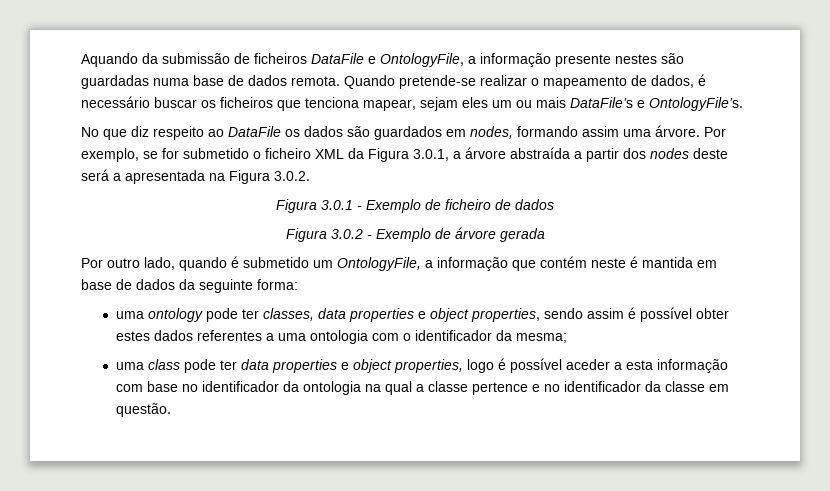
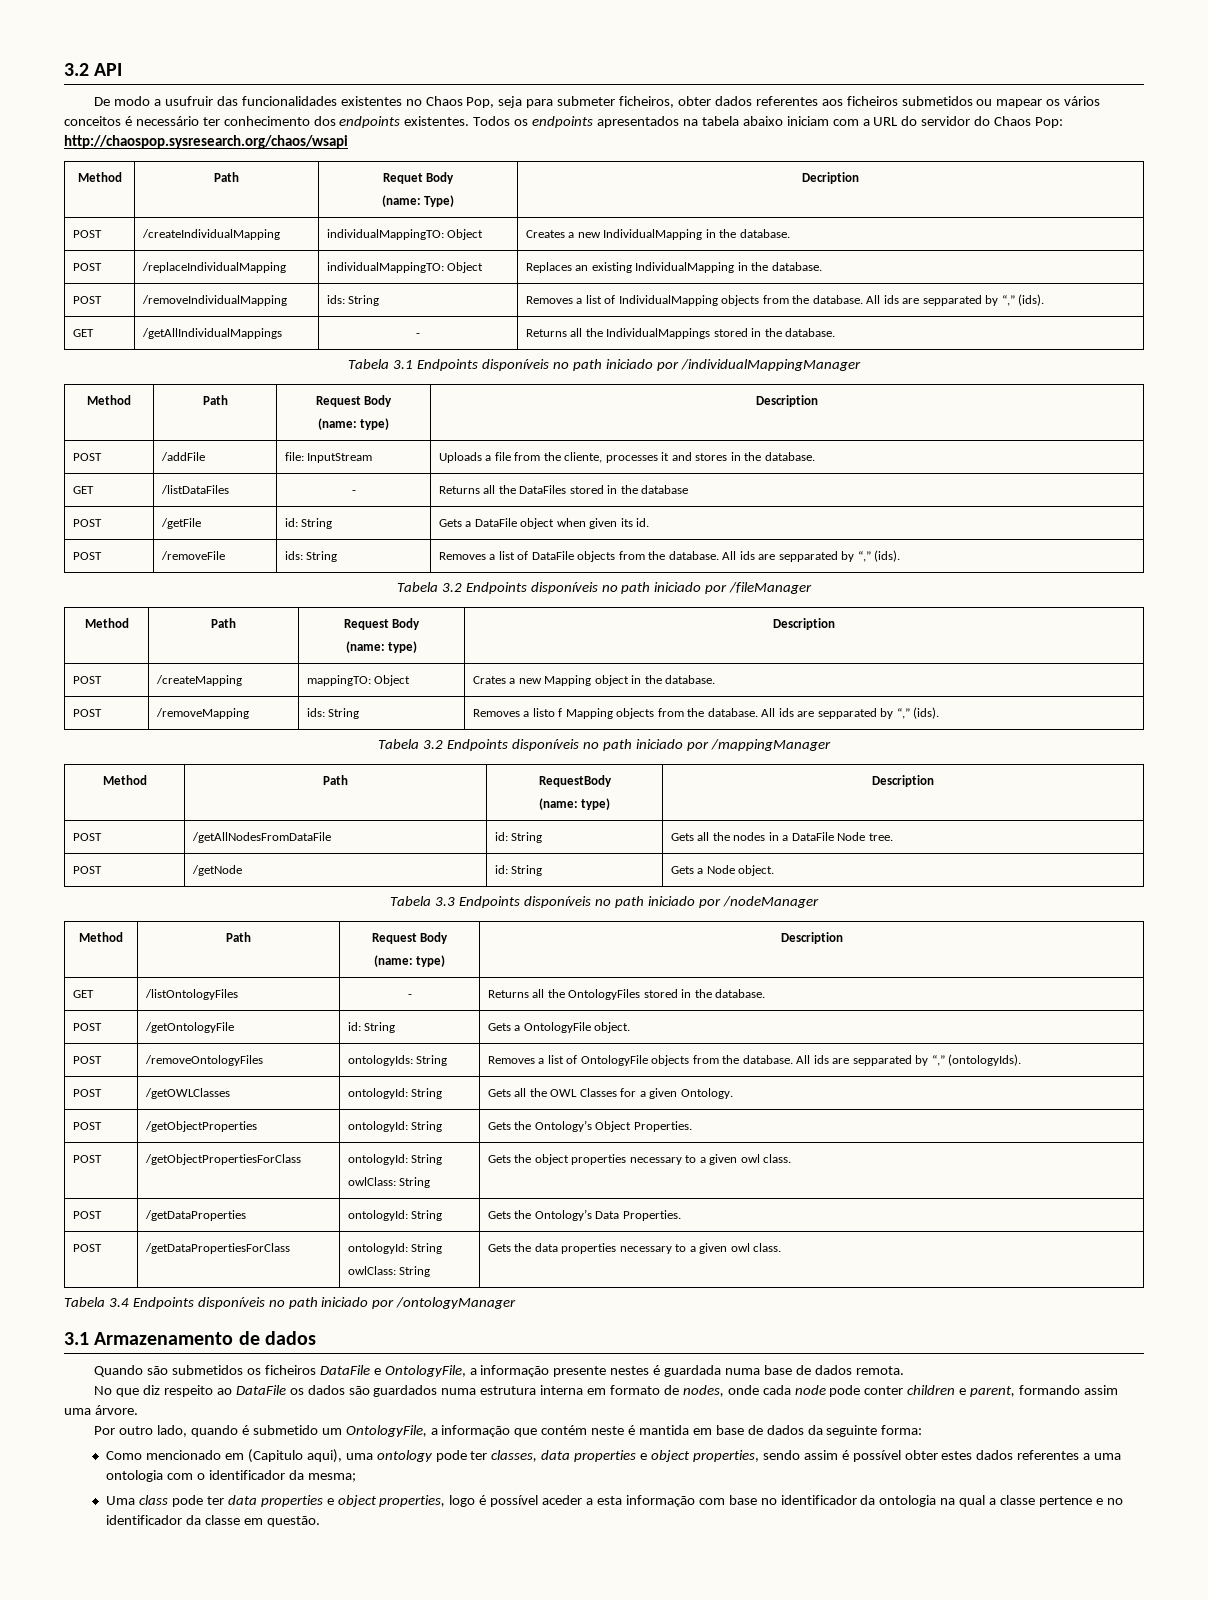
- Aquando da submissão de ficheiros DataFile e OntologyFile, a informação presente nestes são guardadas numa base de dados remota. Quando pretende-se realizar o mapeamento de dados, é necessário buscar os ficheiros que tenciona mapear, sejam eles um ou mais DataFile’s e OntologyFile’s.
+ 3.2 API
+ De modo a usufruir das funcionalidades existentes no Chaos Pop, seja para submeter ficheiros, obter dados referentes aos ficheiros submetidos ou mapear os vários conceitos é necessário ter conhecimento dos endpoints existentes. Todos os endpoints apresentados na tabela abaixo iniciam com a URL do servidor do Chaos Pop: http://chaospop.sysresearch.org/chaos/wsapi
+ Method | Path | Requet Body
+ (name: Type) | Decription
+ POST | /createIndividualMapping | individualMappingTO: Object | Creates a new IndividualMapping in the database.
+ POST | /replaceIndividualMapping | individualMappingTO: Object | Replaces an existing IndividualMapping in the database.
+ POST | /removeIndividualMapping | ids: String | Removes a list of IndividualMapping objects from the database. All ids are sepparated by “,” (ids).
+ GET | /getAllIndividualMappings | - | Returns all the IndividualMappings stored in the database.
+ Tabela 3.1 Endpoints disponíveis no path iniciado por /individualMappingManager
+ Method | Path | Request Body
+ (name: type) | Description
+ POST | /addFile | file: InputStream | Uploads a file from the cliente, processes it and stores in the database.
+ GET | /listDataFiles | - | Returns all the DataFiles stored in the database
+ POST | /getFile | id: String | Gets a DataFile object when given its id.
+ POST | /removeFile | ids: String | Removes a list of DataFile objects from the database. All ids are sepparated by “,” (ids).
+ Tabela 3.2 Endpoints disponíveis no path iniciado por /fileManager
+ Method | Path | Request Body
+ (name: type) | Description
+ POST | /createMapping | mappingTO: Object | Crates a new Mapping object in the database.
+ POST | /removeMapping | ids: String | Removes a listo f Mapping objects from the database. All ids are sepparated by “,” (ids).
+ Tabela 3.2 Endpoints disponíveis no path iniciado por /mappingManager
+ Method | Path | RequestBody
+ (name: type) | Description
+ POST | /getAllNodesFromDataFile | id: String | Gets all the nodes in a DataFile Node tree.
+ POST | /getNode | id: String | Gets a Node object.
+ Tabela 3.3 Endpoints disponíveis no path iniciado por /nodeManager
+ Method | Path | Request Body
+ (name: type) | Description
+ GET | /listOntologyFiles | - | Returns all the OntologyFiles stored in the database.
+ POST | /getOntologyFile | id: String | Gets a OntologyFile object.
+ POST | /removeOntologyFiles | ontologyIds: String | Removes a list of OntologyFile objects from the database. All ids are sepparated by “,” (ontologyIds).
+ POST | /getOWLClasses | ontologyId: String | Gets all the OWL Classes for a given Ontology.
+ POST | /getObjectProperties | ontologyId: String | Gets the Ontology’s Object Properties.
+ POST | /getObjectPropertiesForClass | ontologyId: String
+ owlClass: String | Gets the object properties necessary to a given owl class.
+ POST | /getDataProperties | ontologyId: String | Gets the Ontology’s Data Properties.
+ POST | /getDataPropertiesForClass | ontologyId: String
+ owlClass: String | Gets the data properties necessary to a given owl class.
+ Tabela 3.4 Endpoints disponíveis no path iniciado por /ontologyManager
+ 3.1 Armazenamento de dados
+ Quando são submetidos os ficheiros DataFile e OntologyFile, a informação presente nestes é guardada numa base de dados remota.
- No que diz respeito ao DataFile os dados são guardados em nodes, formando assim uma árvore. Por exemplo, se for submetido o ficheiro XML da Figura 3.0.1, a árvore abstraída a partir dos nodes deste será a apresentada na Figura 3.0.2.
- Figura 3.0.1 - Exemplo de ficheiro de dados
- Figura 3.0.2 - Exemplo de árvore gerada
+ No que diz respeito ao DataFile os dados são guardados numa estrutura interna em formato de nodes, onde cada node pode conter children e parent, formando assim uma árvore.
- uma ontology pode ter classes, data properties e object properties, sendo assim é possível obter estes dados referentes a uma ontologia com o identificador da mesma;
+ Como mencionado em (Capitulo aqui), uma ontology pode ter classes, data properties e object properties, sendo assim é possível obter estes dados referentes a uma ontologia com o identificador da mesma;
- uma class pode ter data properties e object properties, logo é possível aceder a esta informação com base no identificador da ontologia na qual a classe pertence e no identificador da classe em questão.
+ Uma class pode ter data properties e object properties, logo é possível aceder a esta informação com base no identificador da ontologia na qual a classe pertence e no identificador da classe em questão.

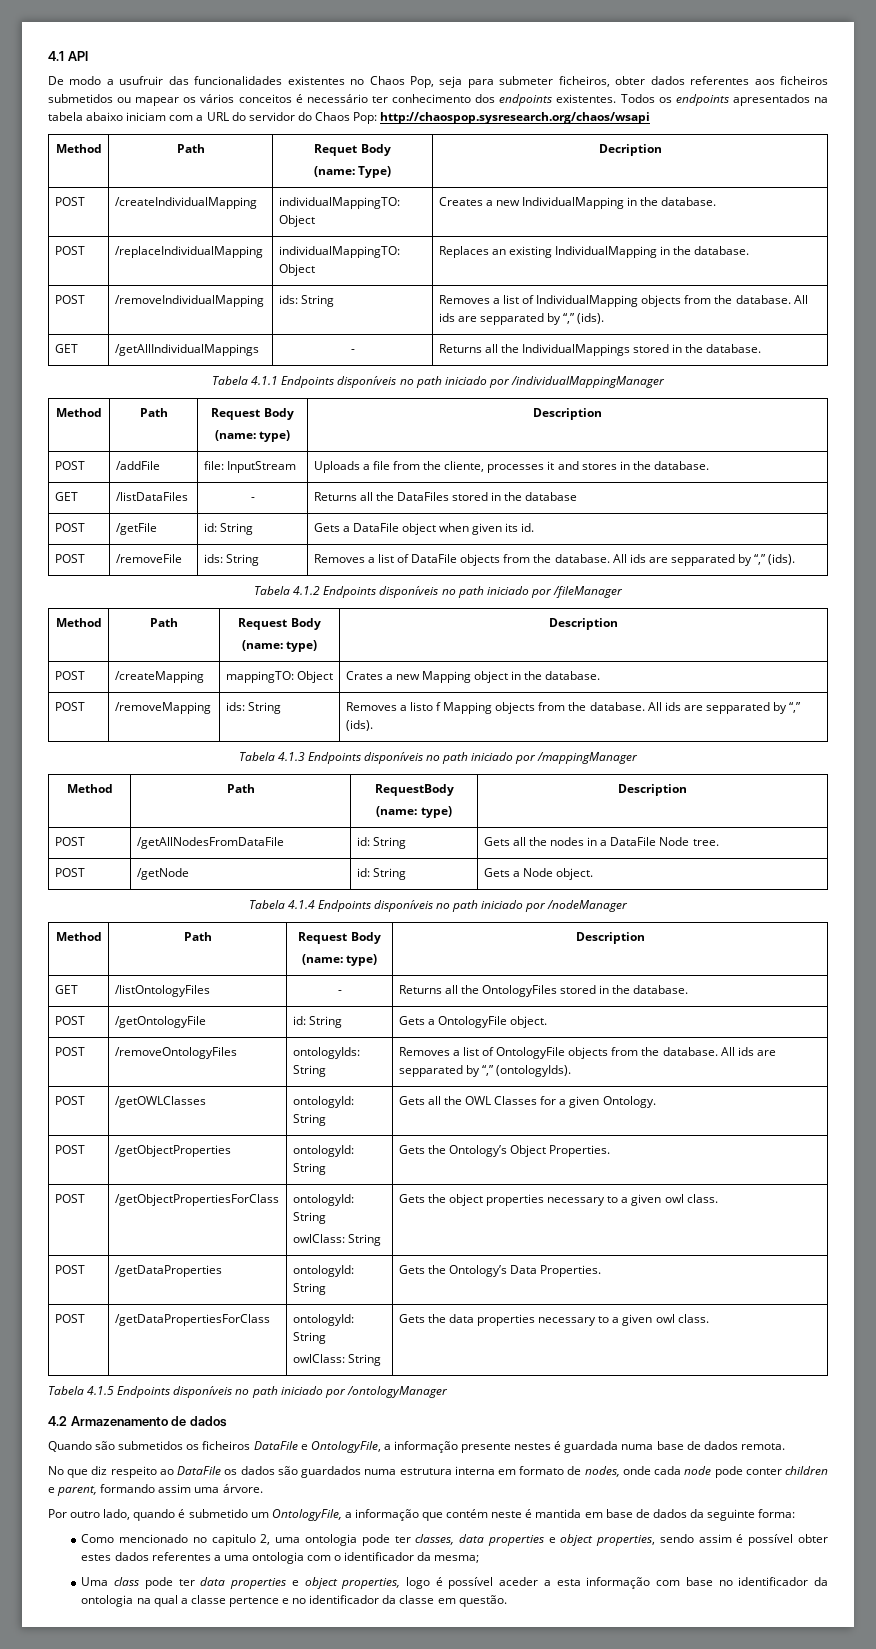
- 3.2 API
+ 4.1 API
- Tabela 3.1 Endpoints disponíveis no path iniciado por /individualMappingManager
+ Tabela 4.1.1 Endpoints disponíveis no path iniciado por /individualMappingManager
- Tabela 3.2 Endpoints disponíveis no path iniciado por /fileManager
+ Tabela 4.1.2 Endpoints disponíveis no path iniciado por /fileManager
- Tabela 3.2 Endpoints disponíveis no path iniciado por /mappingManager
+ Tabela 4.1.3 Endpoints disponíveis no path iniciado por /mappingManager
- Tabela 3.3 Endpoints disponíveis no path iniciado por /nodeManager
+ Tabela 4.1.4 Endpoints disponíveis no path iniciado por /nodeManager
- Tabela 3.4 Endpoints disponíveis no path iniciado por /ontologyManager
+ Tabela 4.1.5 Endpoints disponíveis no path iniciado por /ontologyManager
- 3.1 Armazenamento de dados
+ 4.2 Armazenamento de dados
- Como mencionado em (Capitulo aqui), uma ontology pode ter classes, data properties e object properties, sendo assim é possível obter estes dados referentes a uma ontologia com o identificador da mesma;
+ Como mencionado no capitulo 2, uma ontologia pode ter classes, data properties e object properties, sendo assim é possível obter estes dados referentes a uma ontologia com o identificador da mesma;

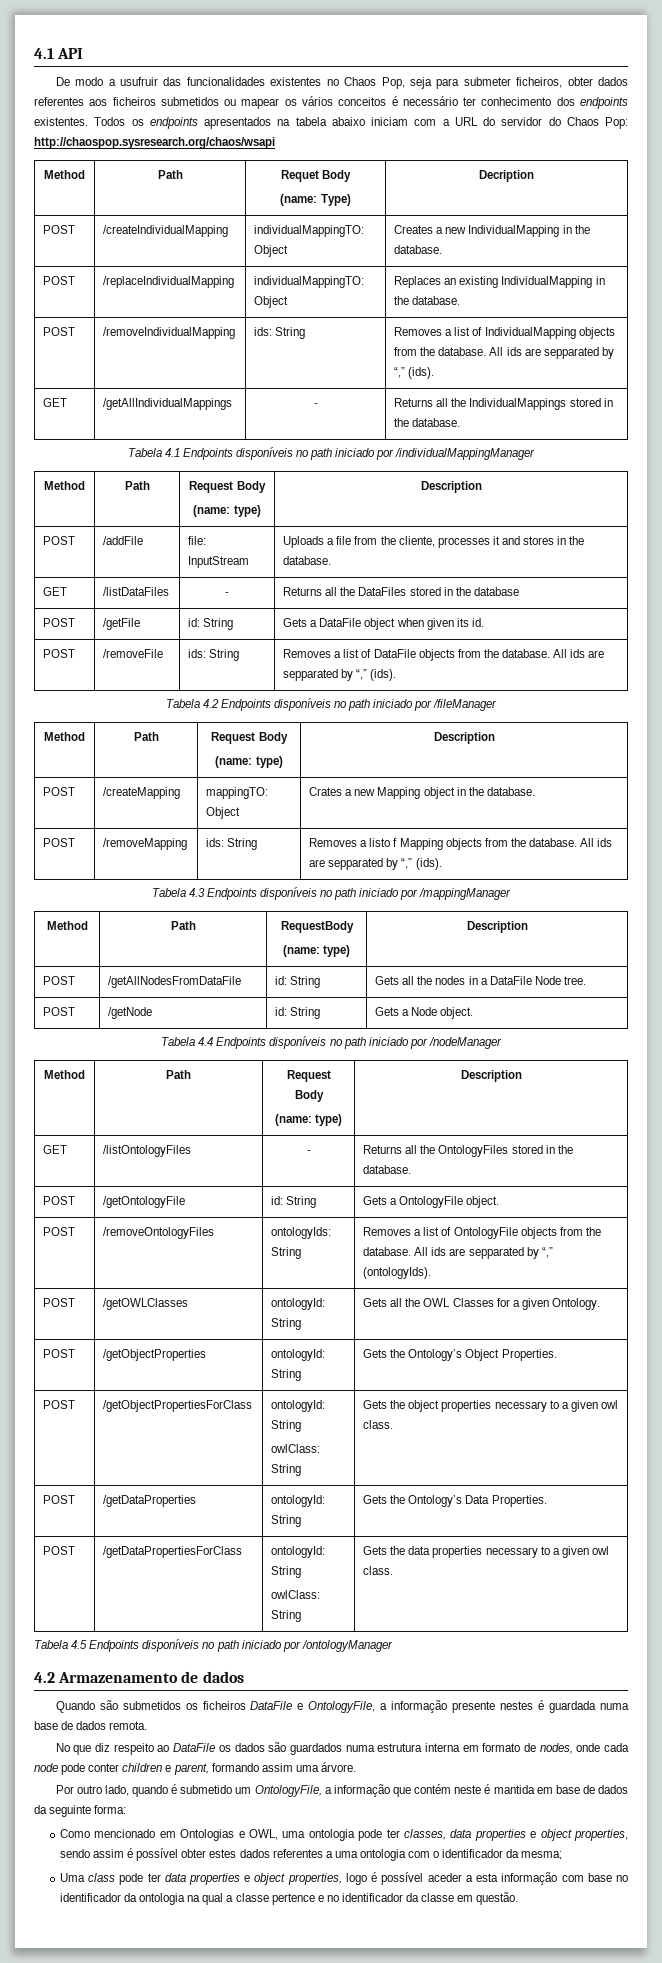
- Tabela 4.1.1 Endpoints disponíveis no path iniciado por /individualMappingManager
+ Tabela 4.1 Endpoints disponíveis no path iniciado por /individualMappingManager
- Tabela 4.1.2 Endpoints disponíveis no path iniciado por /fileManager
+ Tabela 4.2 Endpoints disponíveis no path iniciado por /fileManager
- Tabela 4.1.3 Endpoints disponíveis no path iniciado por /mappingManager
+ Tabela 4.3 Endpoints disponíveis no path iniciado por /mappingManager
- Tabela 4.1.4 Endpoints disponíveis no path iniciado por /nodeManager
+ Tabela 4.4 Endpoints disponíveis no path iniciado por /nodeManager
- Tabela 4.1.5 Endpoints disponíveis no path iniciado por /ontologyManager
+ Tabela 4.5 Endpoints disponíveis no path iniciado por /ontologyManager
- Como mencionado no capitulo 2, uma ontologia pode ter classes, data properties e object properties, sendo assim é possível obter estes dados referentes a uma ontologia com o identificador da mesma;
+ Como mencionado em Ontologias e OWL, uma ontologia pode ter classes, data properties e object properties, sendo assim é possível obter estes dados referentes a uma ontologia com o identificador da mesma;

